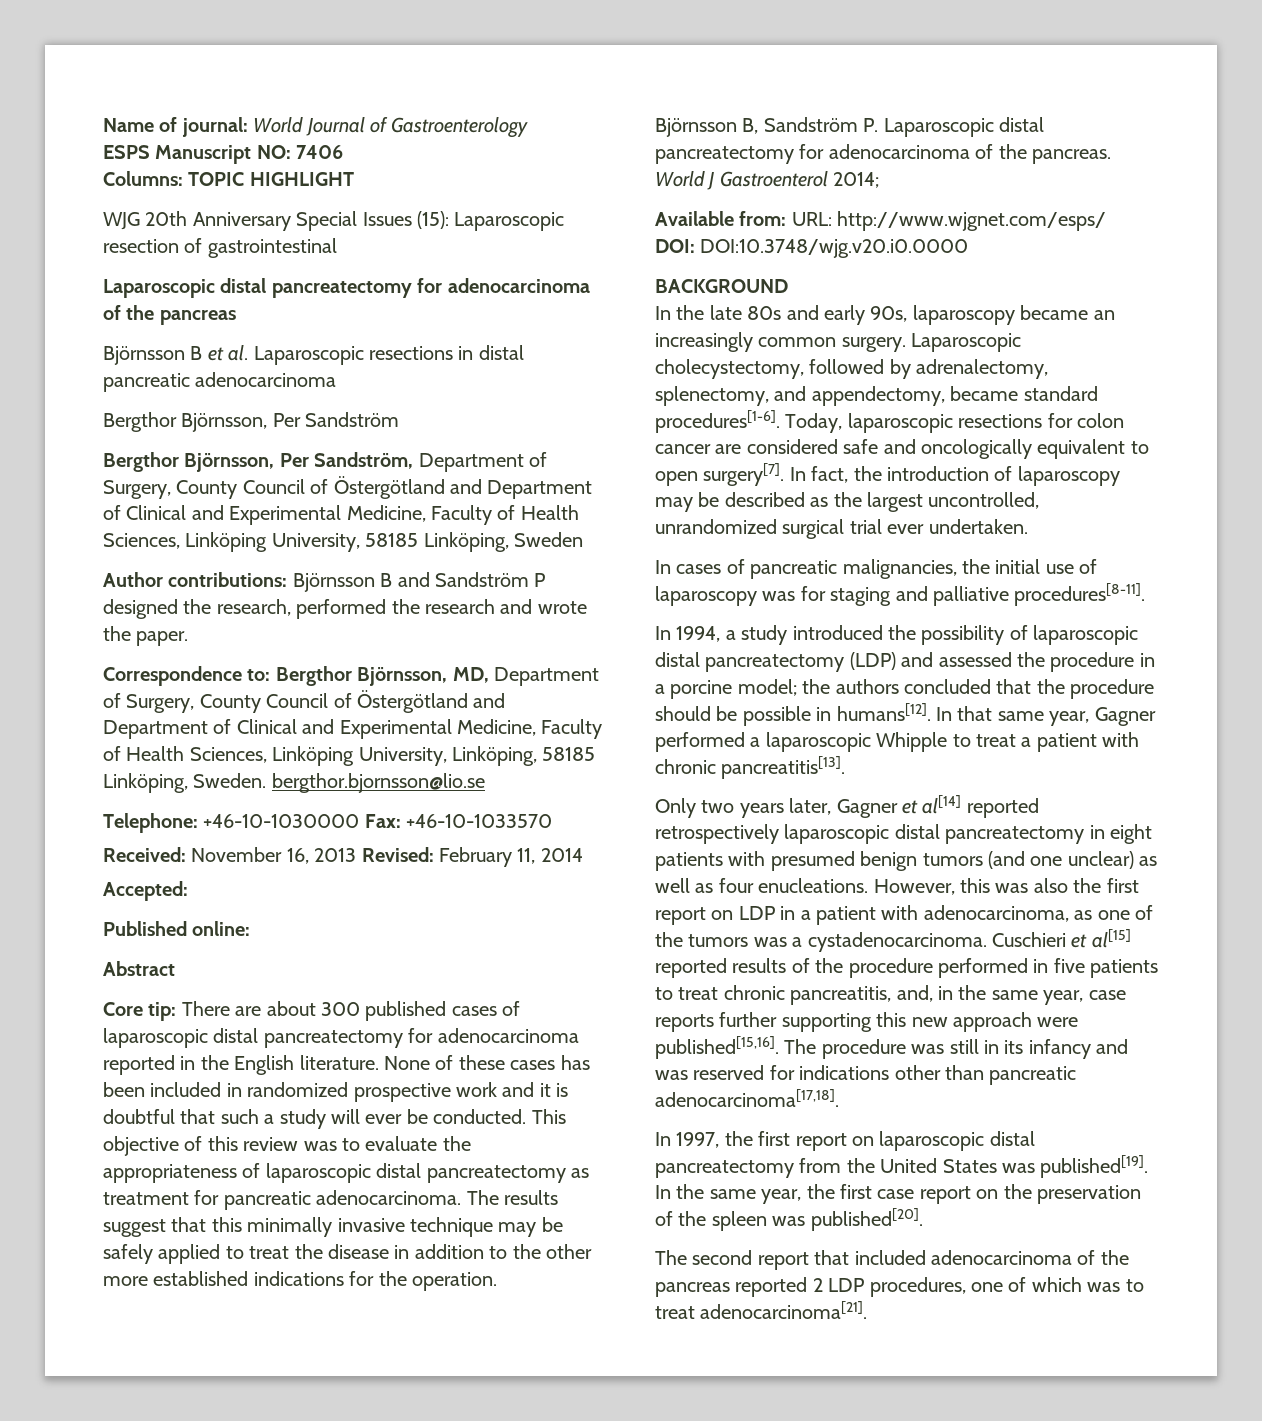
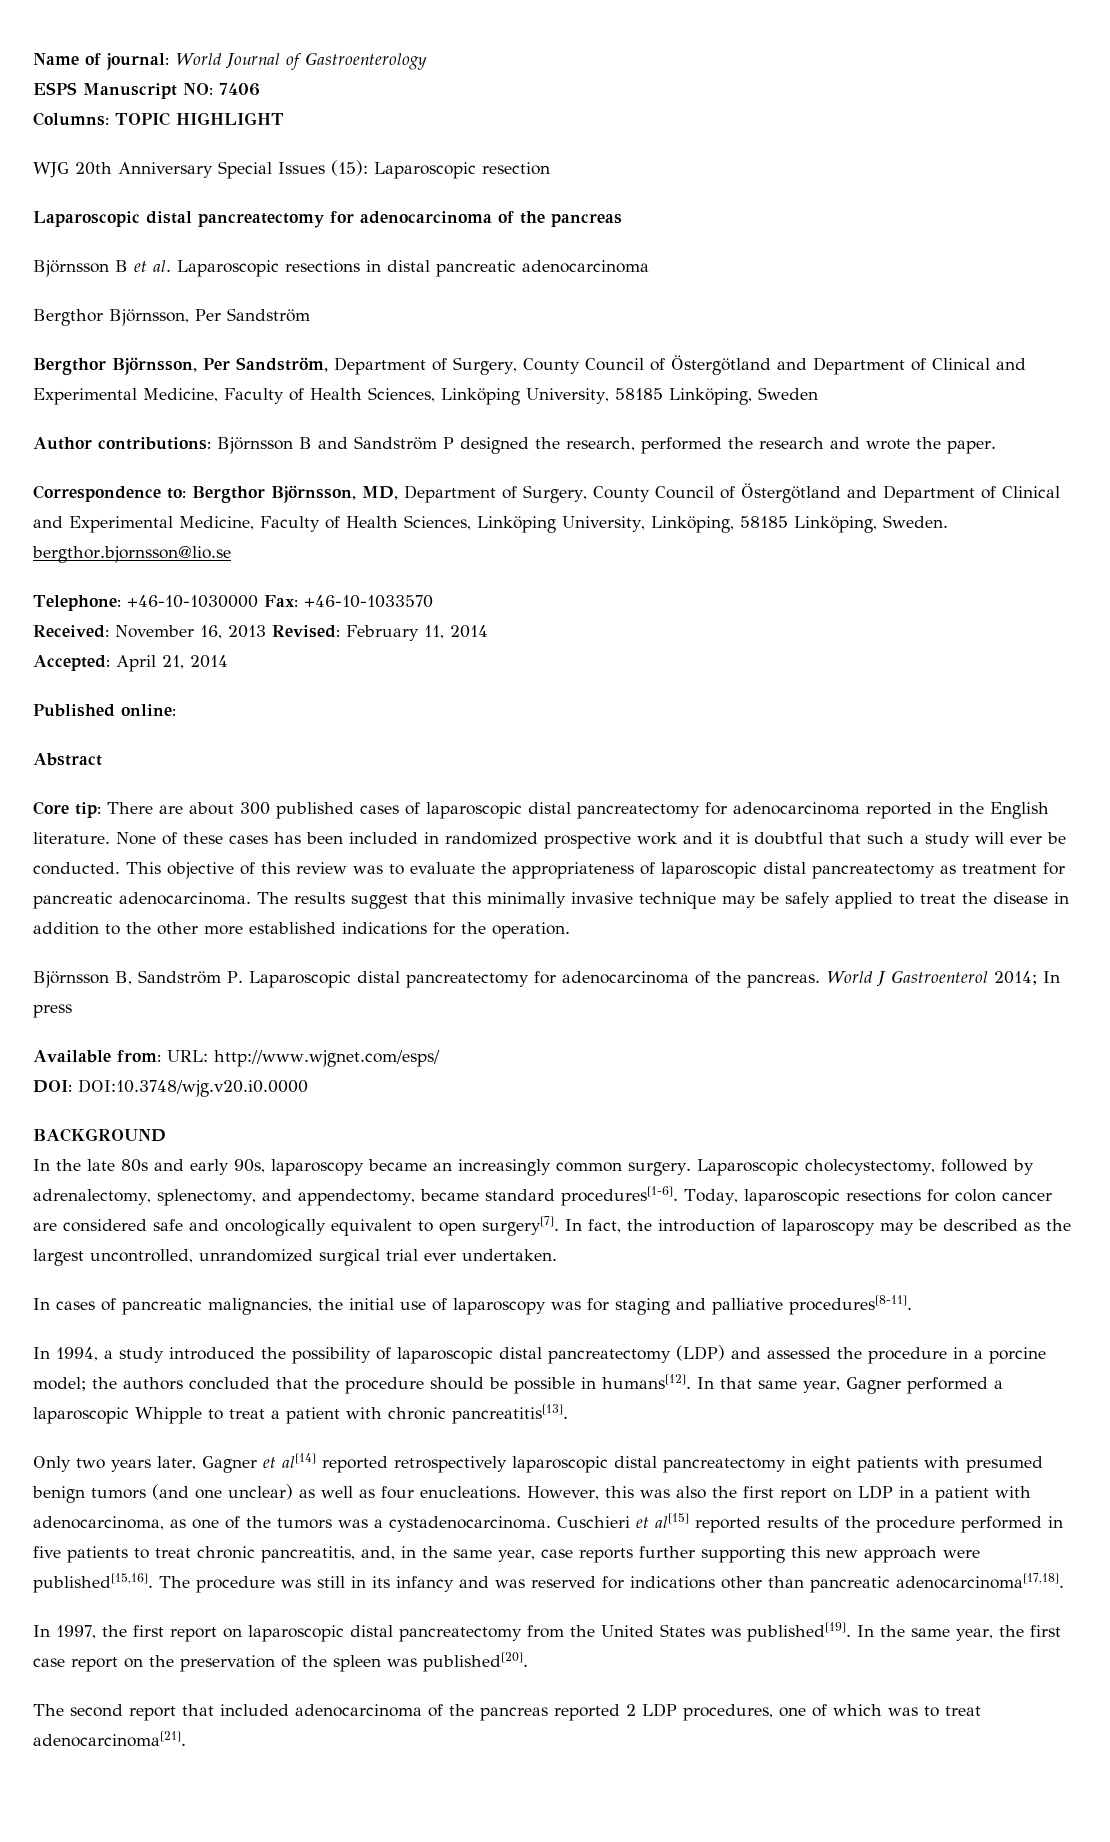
- WJG 20th Anniversary Special Issues (15): Laparoscopic resection of gastrointestinal
+ WJG 20th Anniversary Special Issues (15): Laparoscopic resection
- Accepted:
+ Accepted: April 21, 2014
- World J Gastroenterol 2014;
+ World J Gastroenterol 2014; In press

